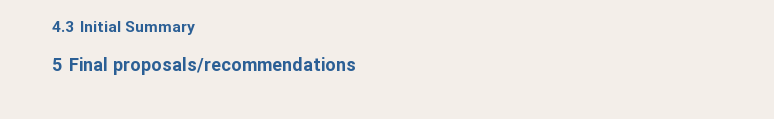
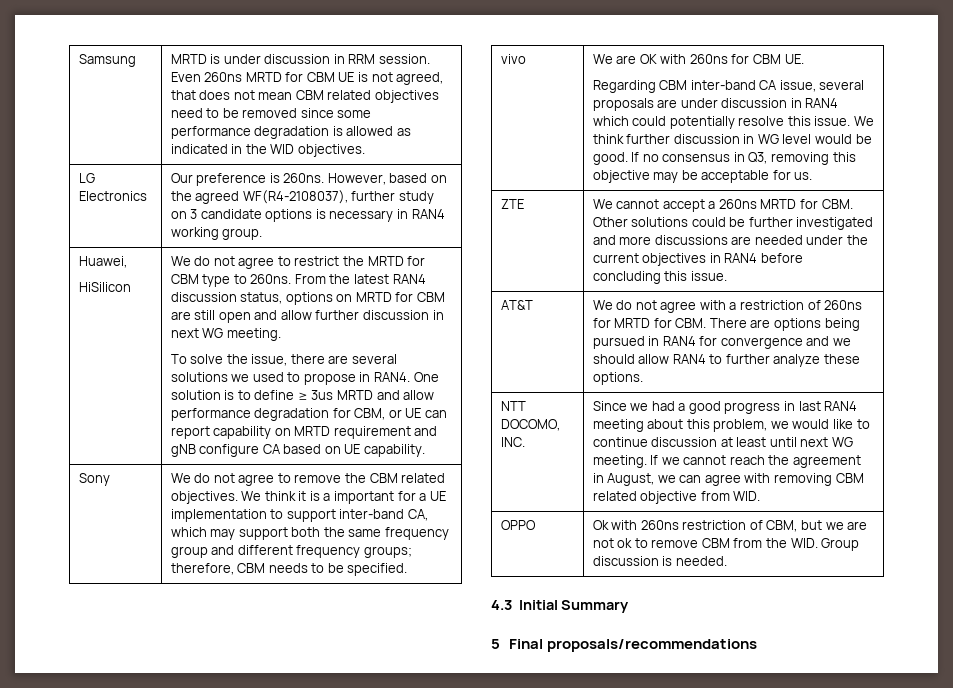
+ Samsung | MRTD is under discussion in RRM session. Even 260ns MRTD for CBM UE is not agreed, that does not mean CBM related objectives need to be removed since some performance degradation is allowed as indicated in the WID objectives.
+ LG Electronics | Our preference is 260ns. However, based on the agreed WF(R4-2108037), further study on 3 candidate options is necessary in RAN4 working group.
+ Huawei,
+ HiSilicon | We do not agree to restrict the MRTD for CBM type to 260ns. From the latest RAN4 discussion status, options on MRTD for CBM are still open and allow further discussion in next WG meeting.
+ To solve the issue, there are several solutions we used to propose in RAN4. One solution is to define ≥ 3us MRTD and allow performance degradation for CBM, or UE can report capability on MRTD requirement and gNB configure CA based on UE capability.
+ Sony | We do not agree to remove the CBM related objectives. We think it is a important for a UE implementation to support inter-band CA, which may support both the same frequency group and different frequency groups; therefore, CBM needs to be specified.
+ vivo | We are OK with 260ns for CBM UE.
+ Regarding CBM inter-band CA issue, several proposals are under discussion in RAN4 which could potentially resolve this issue. We think further discussion in WG level would be good. If no consensus in Q3, removing this objective may be acceptable for us.
+ ZTE | We cannot accept a 260ns MRTD for CBM. Other solutions could be further investigated and more discussions are needed under the current objectives in RAN4 before concluding this issue.
+ AT&T | We do not agree with a restriction of 260ns for MRTD for CBM. There are options being pursued in RAN4 for convergence and we should allow RAN4 to further analyze these options.
+ NTT DOCOMO, INC. | Since we had a good progress in last RAN4 meeting about this problem, we would like to continue discussion at least until next WG meeting. If we cannot reach the agreement in August, we can agree with removing CBM related objective from WID.
+ OPPO | Ok with 260ns restriction of CBM, but we are not ok to remove CBM from the WID. Group discussion is needed.

